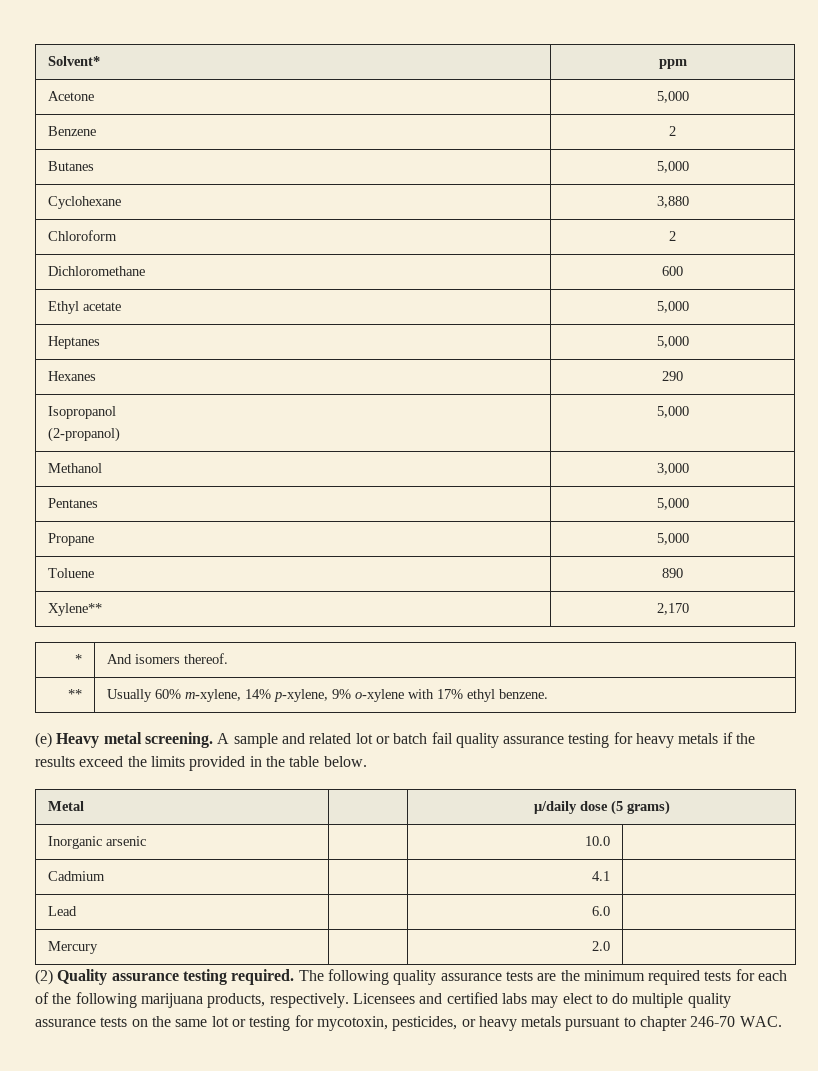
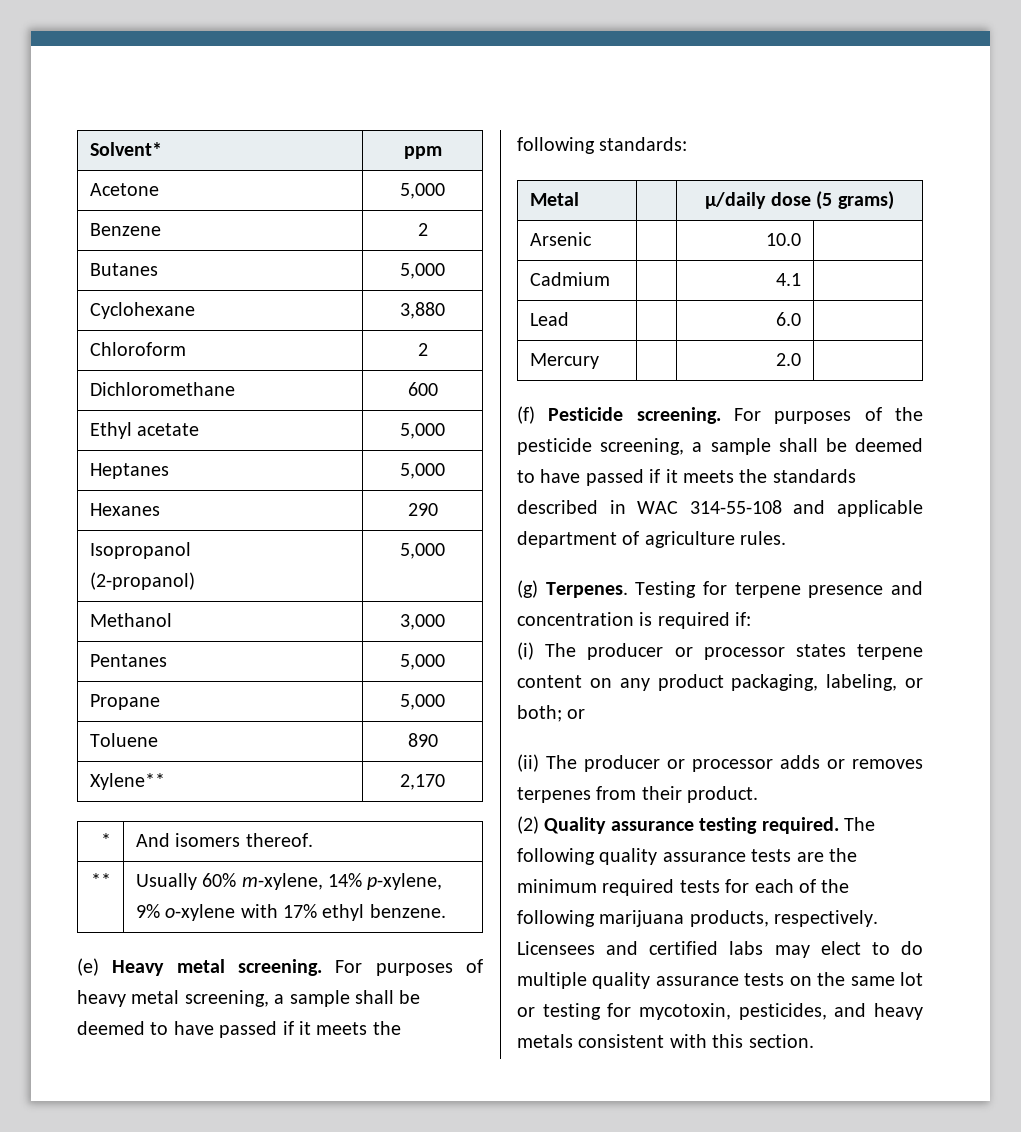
- A sample and related lot or batch fail quality assurance testing for heavy metals if the results exceed the limits provided in the table below.
+ For purposes of heavy metal screening, a sample shall be deemed to have passed if it meets the following standards:
- Inorganic arsenic | | 10.0 |
+ Arsenic | | 10.0 |
+ (f) Pesticide screening. For purposes of the pesticide screening, a sample shall be deemed to have passed if it meets the standards described in WAC 314-55-108 and applicable department of agriculture rules.
+ (g) Terpenes. Testing for terpene presence and concentration is required if:
+ (i) The producer or processor states terpene content on any product packaging, labeling, or both; or
+ (ii) The producer or processor adds or removes terpenes from their product.
- Licensees and certified labs may elect to do multiple quality assurance tests on the same lot or testing for mycotoxin, pesticides, or heavy metals pursuant to chapter 246-70 WAC.
+ Licensees and certified labs may elect to do multiple quality assurance tests on the same lot or testing for mycotoxin, pesticides, and heavy metals consistent with this section.

